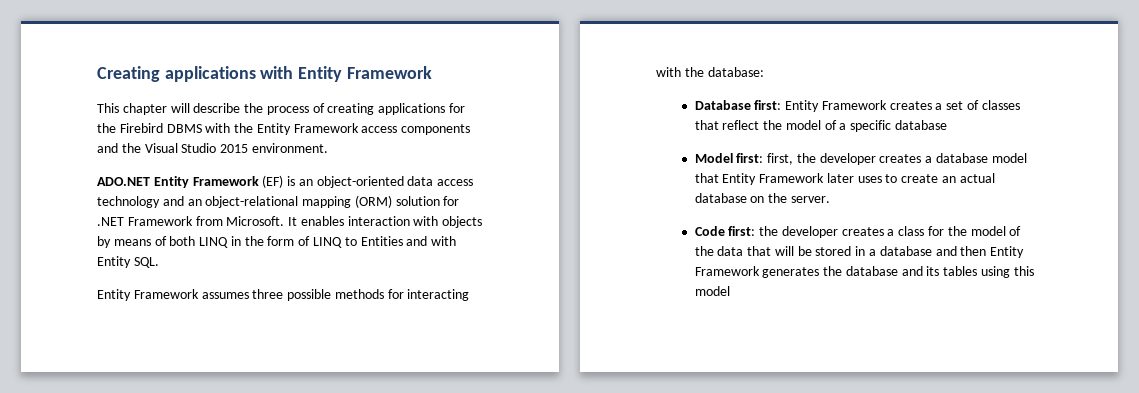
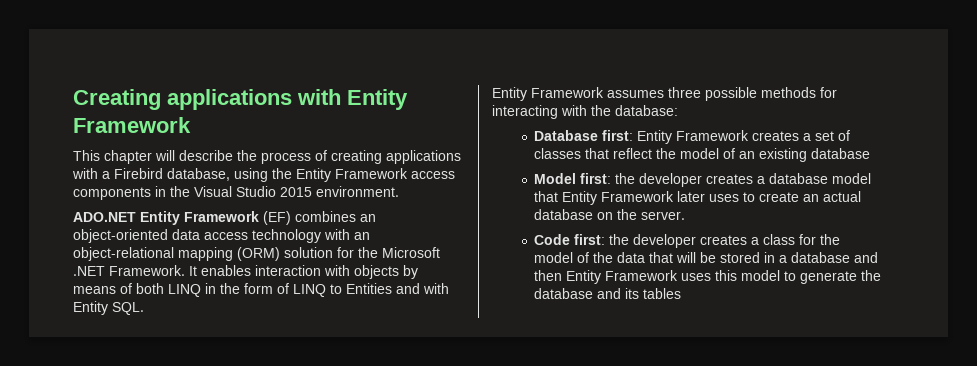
- This chapter will describe the process of creating applications for the Firebird DBMS with the Entity Framework access components and the Visual Studio 2015 environment.
+ This chapter will describe the process of creating applications with a Firebird database, using the Entity Framework access components in the Visual Studio 2015 environment.
- ADO.NET Entity Framework (EF) is an object-oriented data access technology and an object-relational mapping (ORM) solution for .NET Framework from Microsoft.
+ ADO.NET Entity Framework (EF) combines an object-oriented data access technology with an object-relational mapping (ORM) solution for the Microsoft .NET Framework.
- Database first: Entity Framework creates a set of classes that reflect the model of a specific database
+ Database first: Entity Framework creates a set of classes that reflect the model of an existing database
- Model first: first, the developer creates a database model that Entity Framework later uses to create an actual database on the server.
+ Model first: the developer creates a database model that Entity Framework later uses to create an actual database on the server.
- Code first: the developer creates a class for the model of the data that will be stored in a database and then Entity Framework generates the database and its tables using this model
+ Code first: the developer creates a class for the model of the data that will be stored in a database and then Entity Framework uses this model to generate the database and its tables

